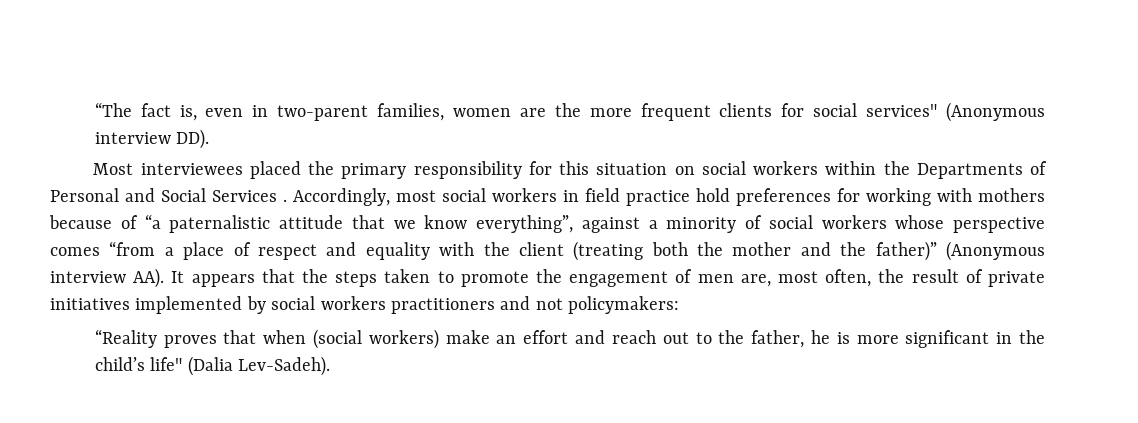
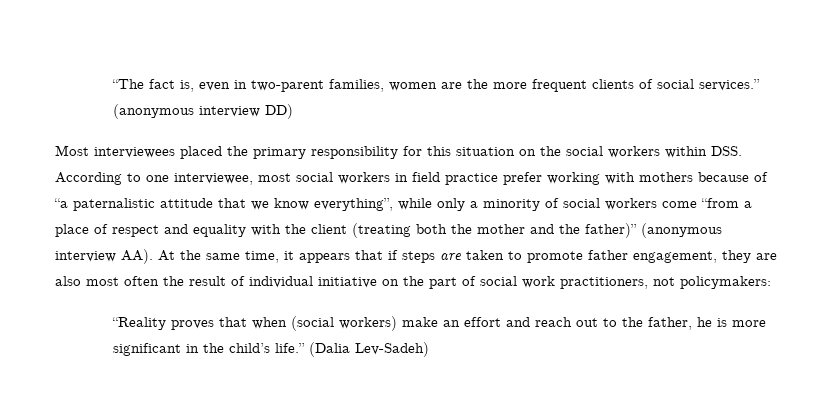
- “The fact is, even in two-parent families, women are the more frequent clients for social services" (Anonymous interview DD).
+ “The fact is, even in two-parent families, women are the more frequent clients of social services.” (anonymous interview DD)
- Most interviewees placed the primary responsibility for this situation on social workers within the Departments of Personal and Social Services . Accordingly, most social workers in field practice hold preferences for working with mothers because of “a paternalistic attitude that we know everything”, against a minority of social workers whose perspective comes “from a place of respect and equality with the client (treating both the mother and the father)” (Anonymous interview AA). It appears that the steps taken to promote the engagement of men are, most often, the result of private initiatives implemented by social workers practitioners and not policymakers:
+ Most interviewees placed the primary responsibility for this situation on the social workers within DSS. According to one interviewee, most social workers in field practice prefer working with mothers because of “a paternalistic attitude that we know everything”, while only a minority of social workers come “from a place of respect and equality with the client (treating both the mother and the father)” (anonymous interview AA). At the same time, it appears that if steps are taken to promote father engagement, they are also most often the result of individual initiative on the part of social work practitioners, not policymakers:
- “Reality proves that when (social workers) make an effort and reach out to the father, he is more significant in the child’s life" (Dalia Lev-Sadeh).
+ “Reality proves that when (social workers) make an effort and reach out to the father, he is more significant in the child’s life.” (Dalia Lev-Sadeh)

